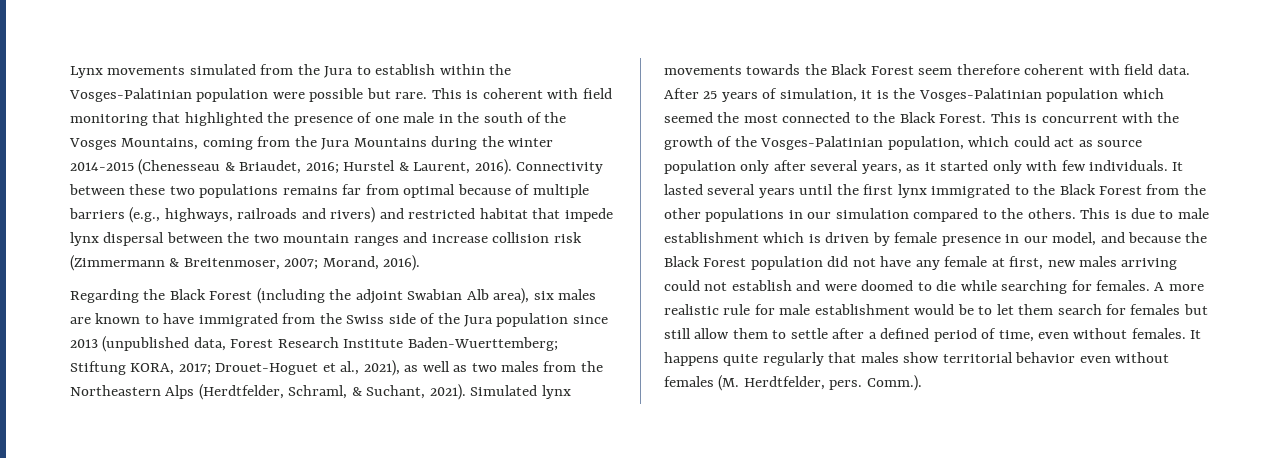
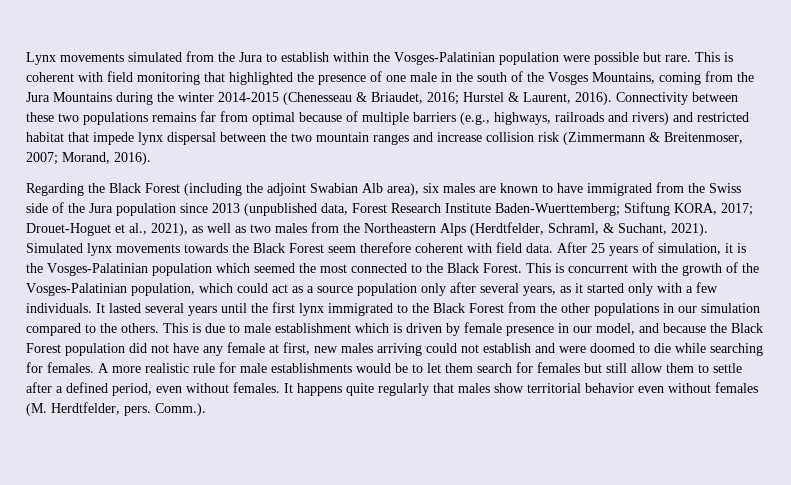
- This is concurrent with the growth of the Vosges-Palatinian population, which could act as source population only after several years, as it started only with few individuals.
+ This is concurrent with the growth of the Vosges-Palatinian population, which could act as a source population only after several years, as it started only with a few individuals.
- A more realistic rule for male establishment would be to let them search for females but still allow them to settle after a defined period of time, even without females.
+ A more realistic rule for male establishments would be to let them search for females but still allow them to settle after a defined period, even without females.

